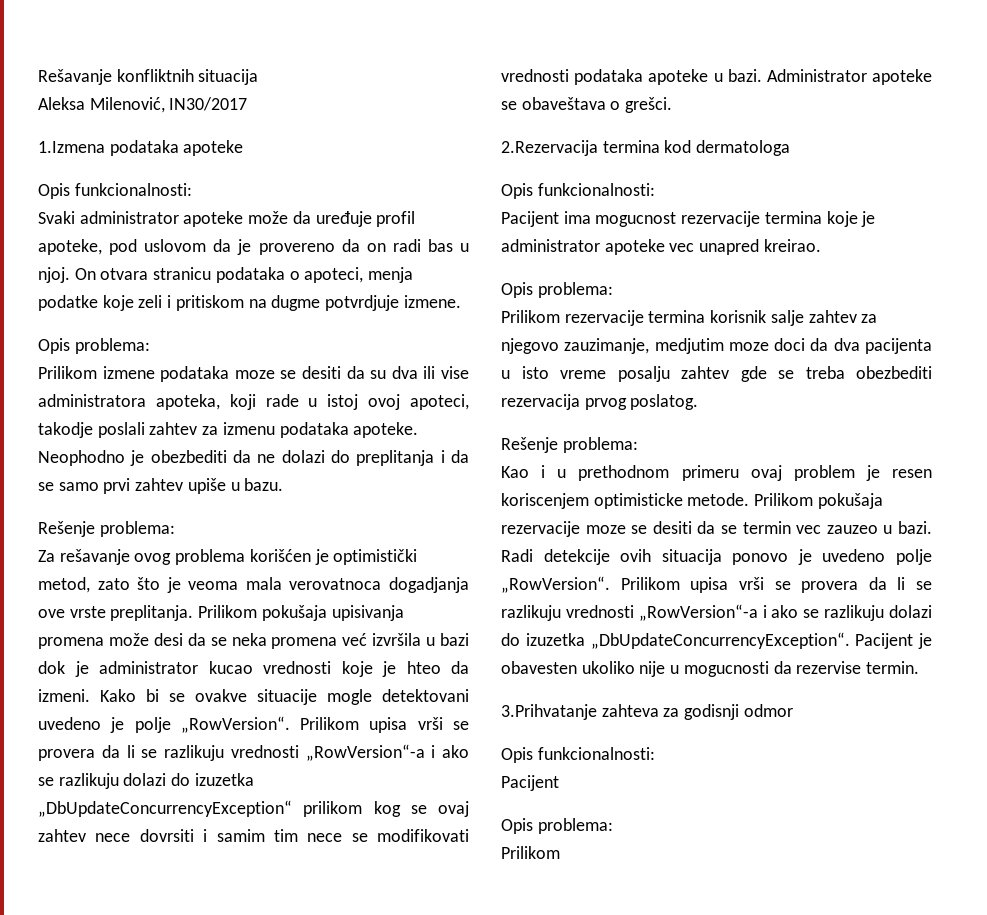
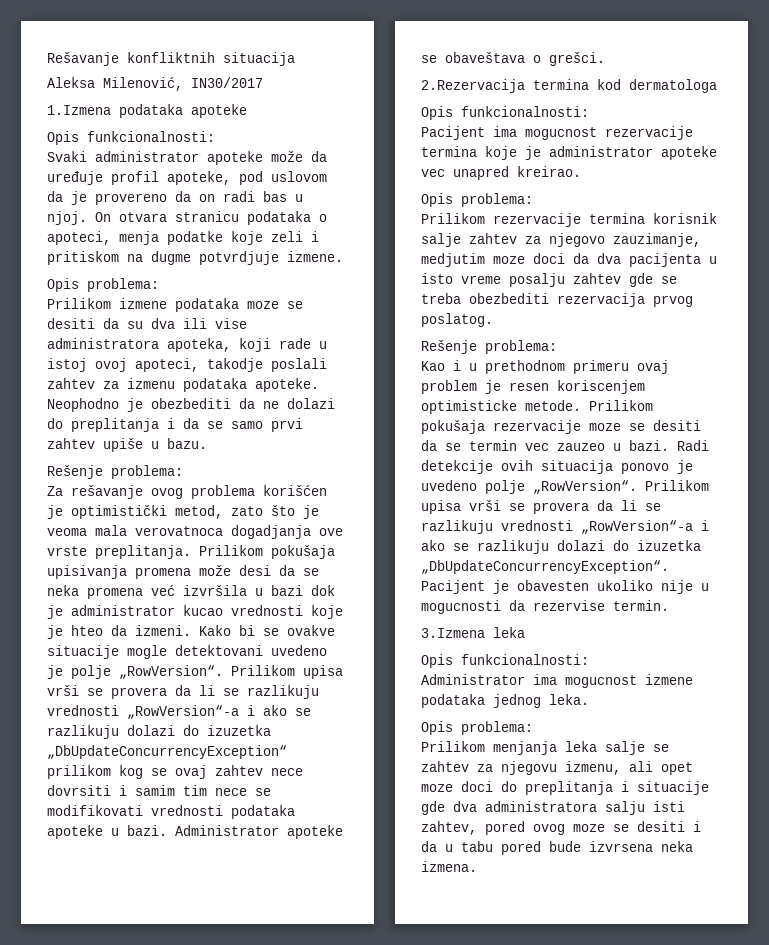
- 3.Prihvatanje zahteva za godisnji odmor
+ 3.Izmena leka
  Opis funkcionalnosti:
- Pacijent
+ Administrator ima mogucnost izmene podataka jednog leka.
  Opis problema:
- Prilikom
+ Prilikom menjanja leka salje se zahtev za njegovu izmenu, ali opet moze doci do preplitanja i situacije gde dva administratora salju isti zahtev, pored ovog moze se desiti i da u tabu pored bude izvrsena neka izmena.

